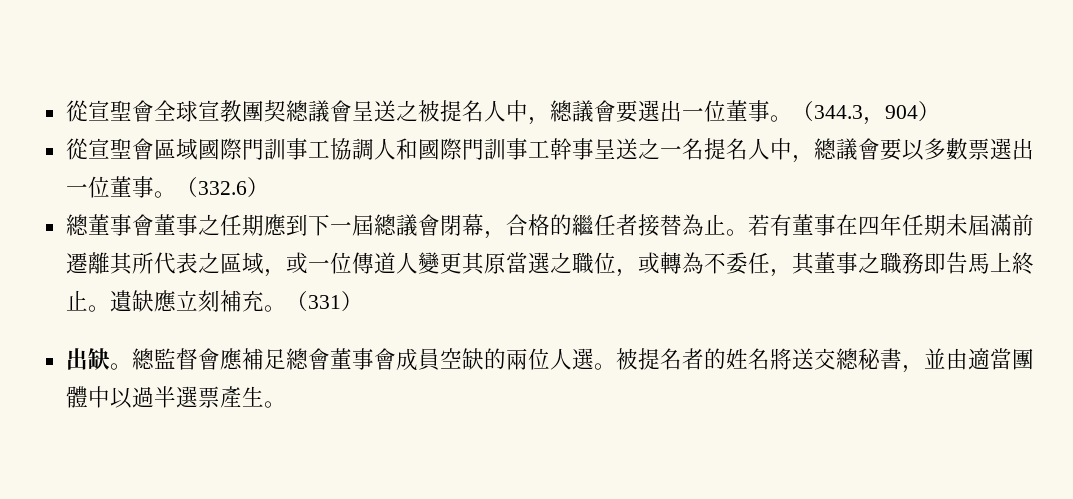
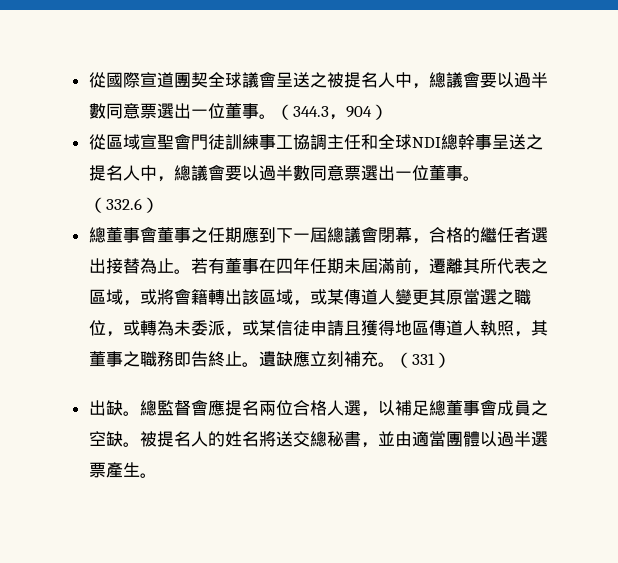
- 從宣聖會全球宣教團契總議會呈送之被提名人中，總議會要選出一位董事。
+ 從國際宣道團契全球議會呈送之被提名人中，總議會要以過半數同意票選出一位董事。
- 從宣聖會區域國際門訓事工協調人和國際門訓事工幹事呈送之一名提名人中，總議會要以多數票選出一位董事。
+ 從區域宣聖會門徒訓練事工協調主任和全球NDI總幹事呈送之提名人中，總議會要以過半數同意票選出一位董事。
- 總董事會董事之任期應到下一屆總議會閉幕，合格的繼任者接替為止。
+ 總董事會董事之任期應到下一屆總議會閉幕，合格的繼任者選出接替為止。
- 若有董事在四年任期未屆滿前遷離其所代表之區域，或一位傳道人變更其原當選之職位，或轉為不委任，其董事之職務即告馬上終止。
+ 若有董事在四年任期未屆滿前，遷離其所代表之區域，或將會籍轉出該區域，或某傳道人變更其原當選之職位，或轉為未委派，或某信徒申請且獲得地區傳道人執照，其董事之職務即告終止。
- 總監督會應補足總會董事會成員空缺的兩位人選。
+ 總監督會應提名兩位合格人選，以補足總董事會成員之空缺。
- 被提名者的姓名將送交總秘書，並由適當團體中以過半選票產生。
+ 被提名人的姓名將送交總秘書，並由適當團體以過半選票產生。

